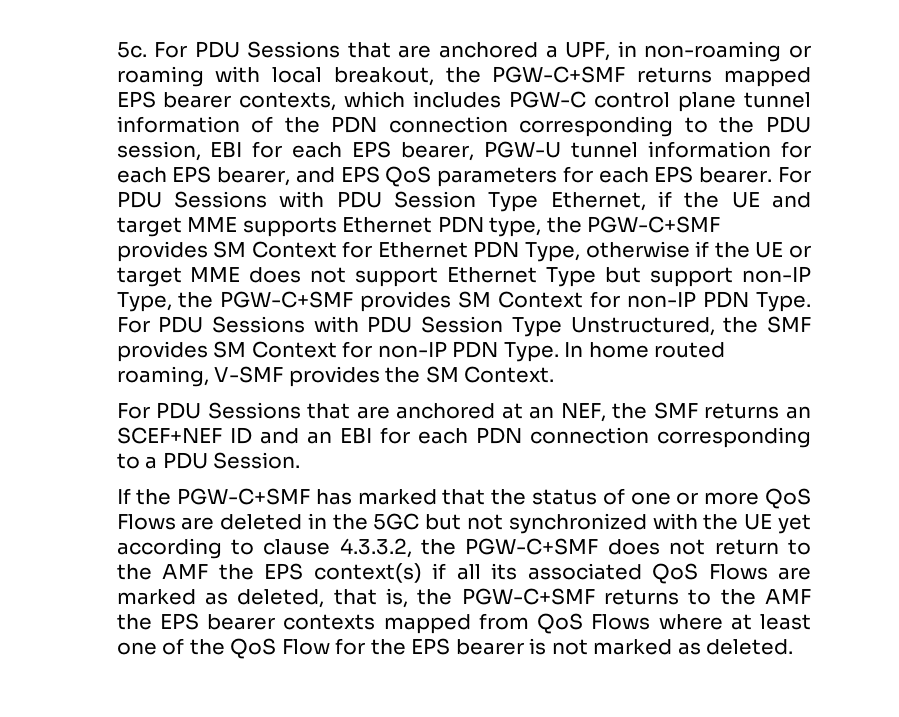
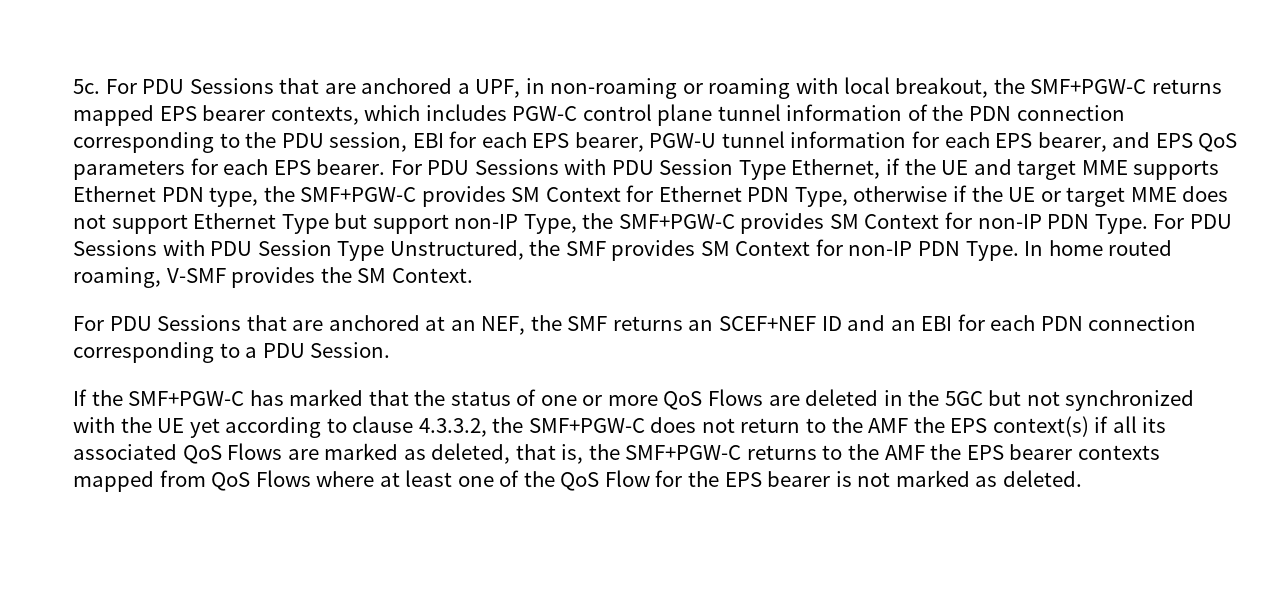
- For PDU Sessions that are anchored a UPF, in non-roaming or roaming with local breakout, the PGW-C+SMF returns mapped EPS bearer contexts, which includes PGW-C control plane tunnel information of the PDN connection corresponding to the PDU session, EBI for each EPS bearer, PGW-U tunnel information for each EPS bearer, and EPS QoS parameters for each EPS bearer.
+ For PDU Sessions that are anchored a UPF, in non-roaming or roaming with local breakout, the SMF+PGW-C returns mapped EPS bearer contexts, which includes PGW-C control plane tunnel information of the PDN connection corresponding to the PDU session, EBI for each EPS bearer, PGW-U tunnel information for each EPS bearer, and EPS QoS parameters for each EPS bearer.
- For PDU Sessions with PDU Session Type Ethernet, if the UE and target MME supports Ethernet PDN type, the PGW-C+SMF provides SM Context for Ethernet PDN Type, otherwise if the UE or target MME does not support Ethernet Type but support non-IP Type, the PGW-C+SMF provides SM Context for non-IP PDN Type.
+ For PDU Sessions with PDU Session Type Ethernet, if the UE and target MME supports Ethernet PDN type, the SMF+PGW-C provides SM Context for Ethernet PDN Type, otherwise if the UE or target MME does not support Ethernet Type but support non-IP Type, the SMF+PGW-C provides SM Context for non-IP PDN Type.
- If the PGW-C+SMF has marked that the status of one or more QoS Flows are deleted in the 5GC but not synchronized with the UE yet according to clause 4.3.3.2, the PGW-C+SMF does not return to the AMF the EPS context(s) if all its associated QoS Flows are marked as deleted, that is, the PGW-C+SMF returns to the AMF the EPS bearer contexts mapped from QoS Flows where at least one of the QoS Flow for the EPS bearer is not marked as deleted.
+ If the SMF+PGW-C has marked that the status of one or more QoS Flows are deleted in the 5GC but not synchronized with the UE yet according to clause 4.3.3.2, the SMF+PGW-C does not return to the AMF the EPS context(s) if all its associated QoS Flows are marked as deleted, that is, the SMF+PGW-C returns to the AMF the EPS bearer contexts mapped from QoS Flows where at least one of the QoS Flow for the EPS bearer is not marked as deleted.

